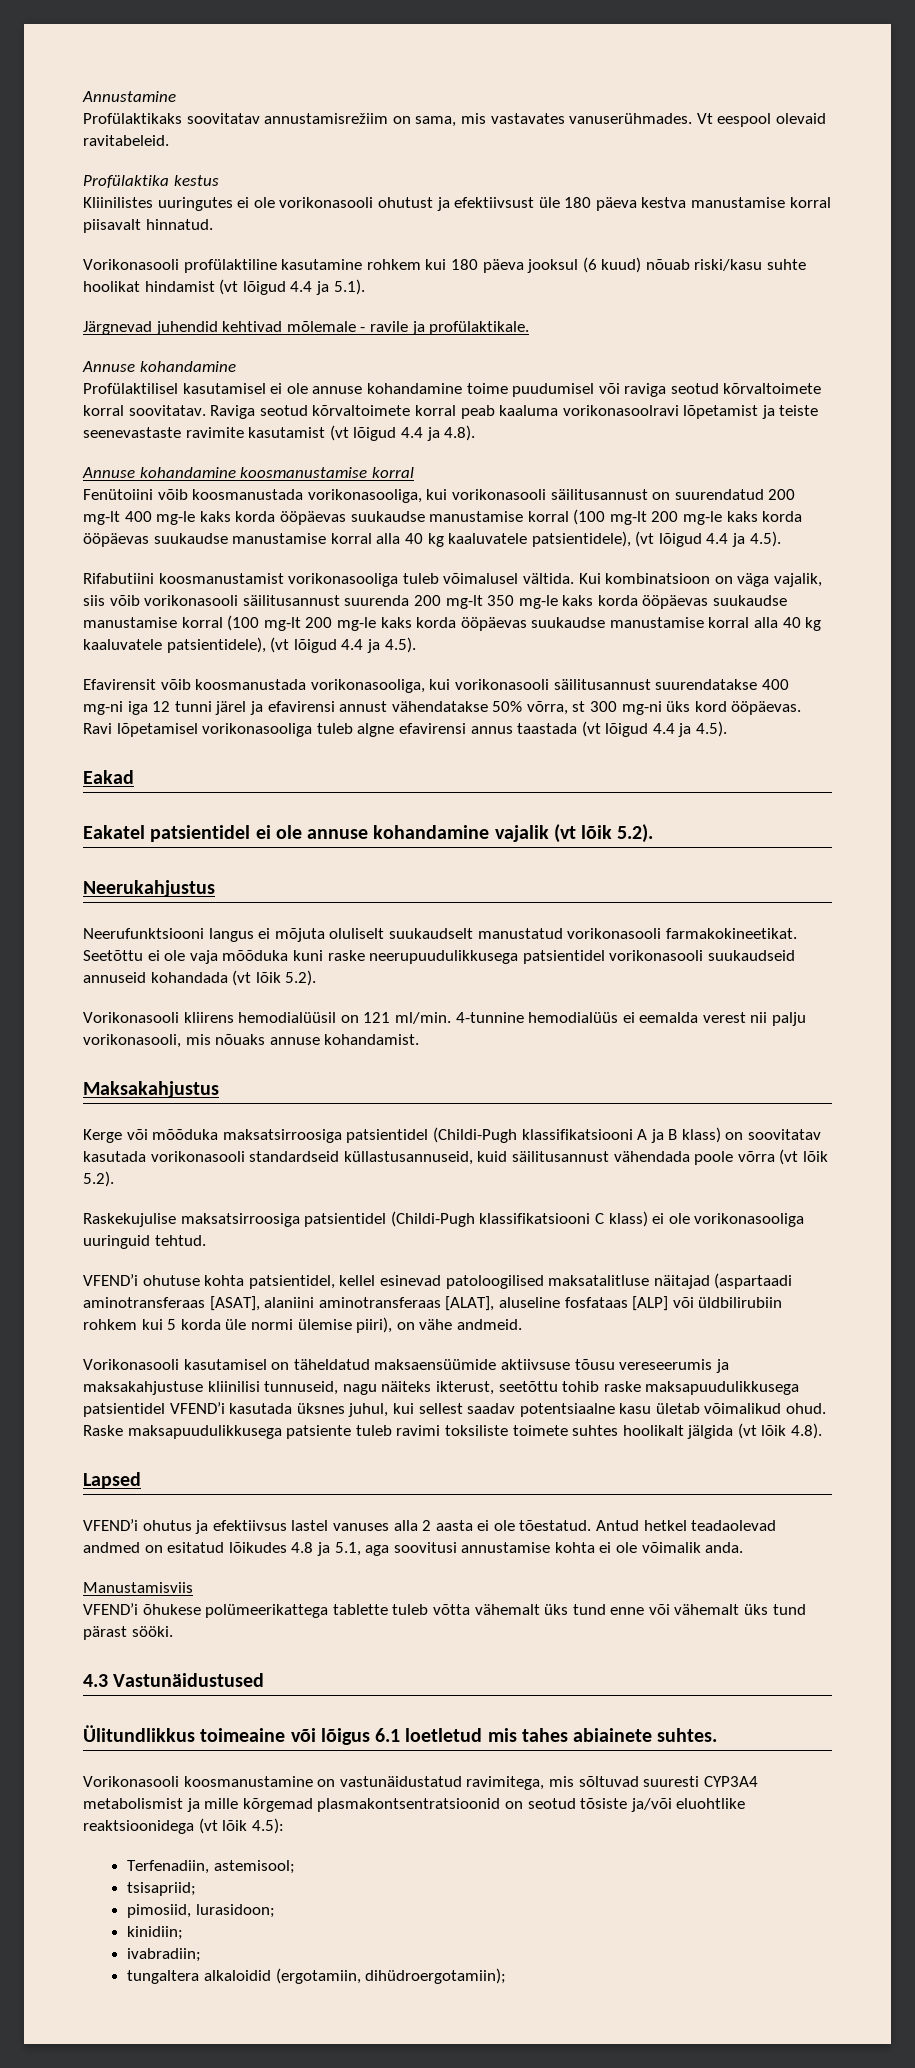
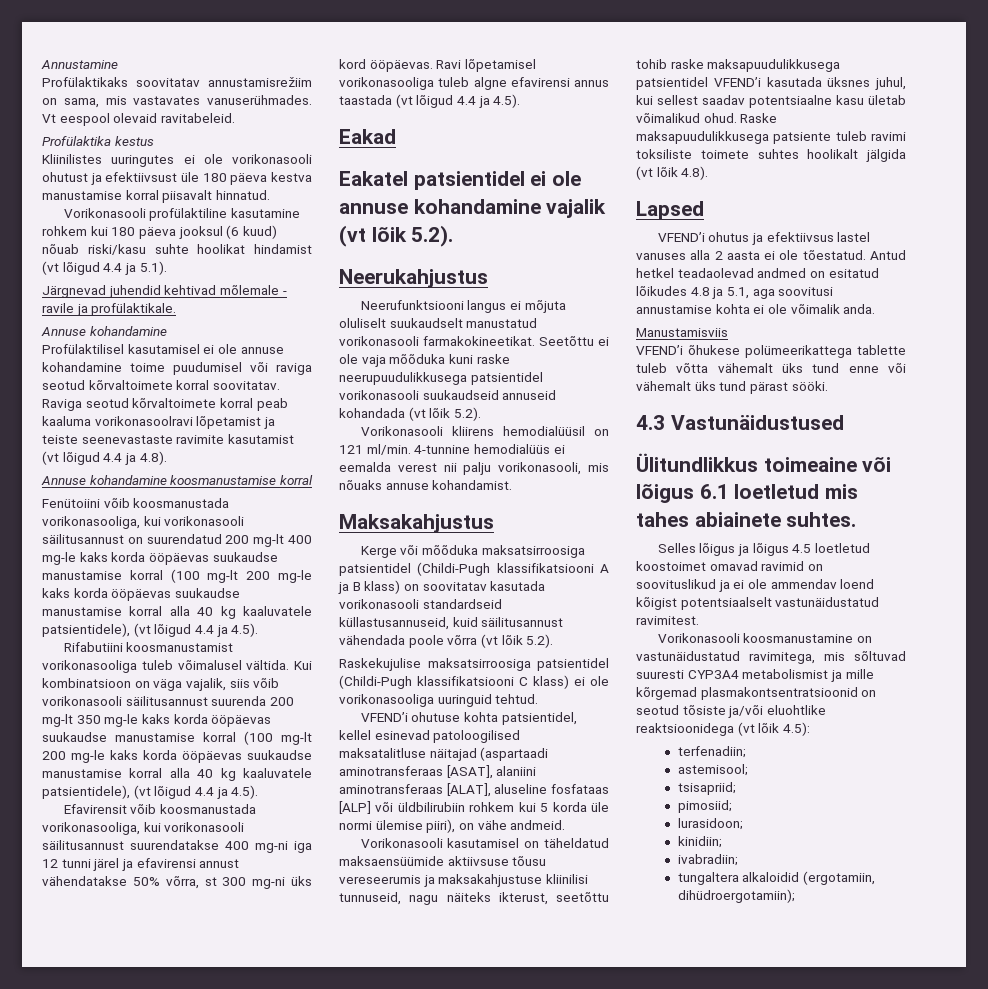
+ Selles lõigus ja lõigus 4.5 loetletud koostoimet omavad ravimid on soovituslikud ja ei ole ammendav loend kõigist potentsiaalselt vastunäidustatud ravimitest.
- Terfenadiin, astemisool;
+ terfenadiin;
+ astemisool;
- pimosiid, lurasidoon;
+ pimosiid;
+ lurasidoon;

